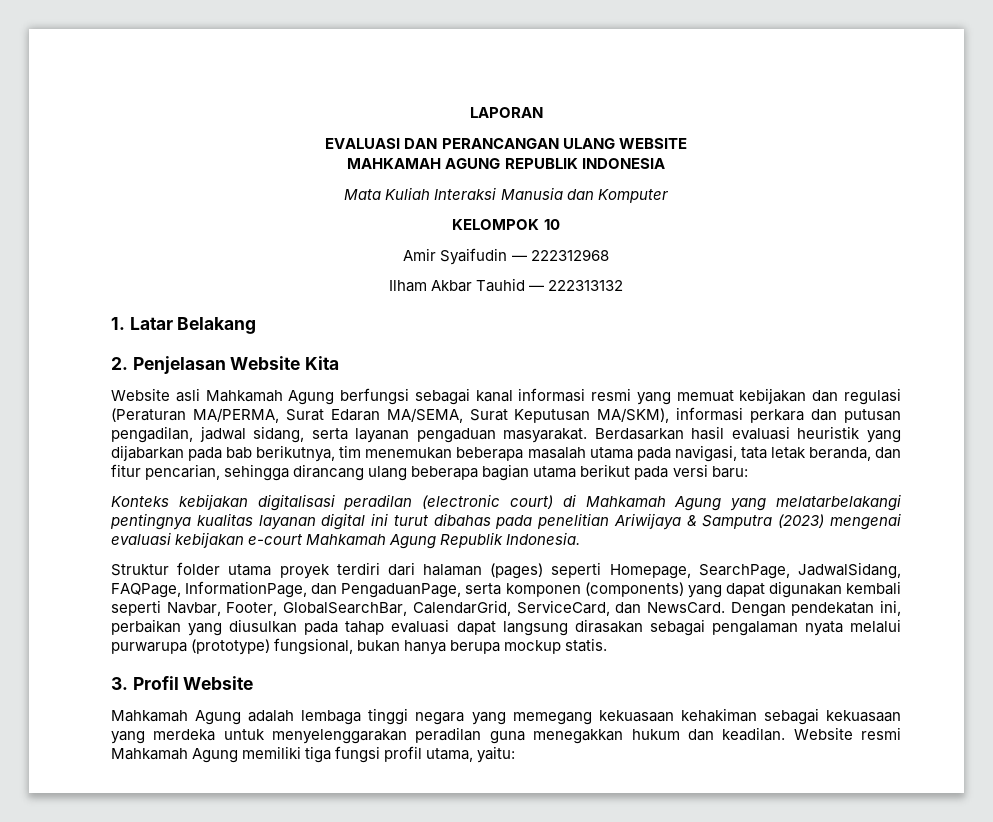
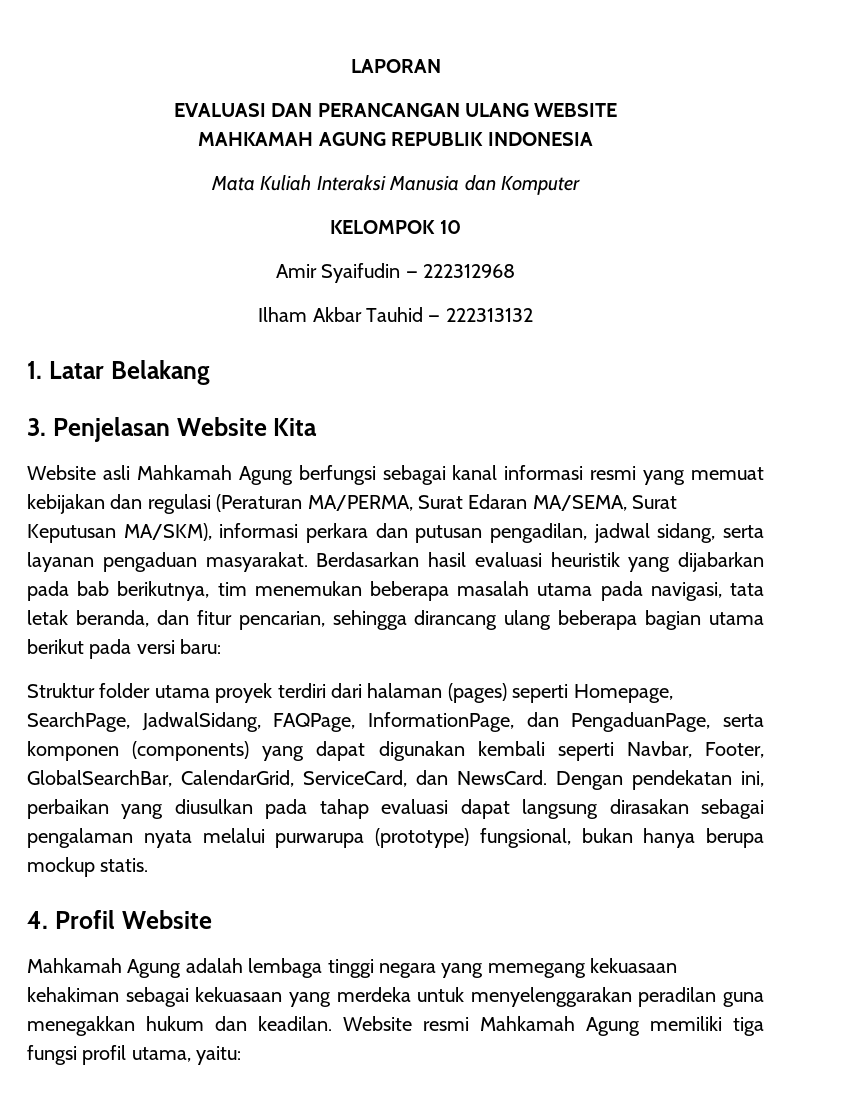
- 2. Penjelasan Website Kita
+ 3. Penjelasan Website Kita
- Konteks kebijakan digitalisasi peradilan (electronic court) di Mahkamah Agung yang melatarbelakangi pentingnya kualitas layanan digital ini turut dibahas pada penelitian Ariwijaya & Samputra (2023) mengenai evaluasi kebijakan e-court Mahkamah Agung Republik Indonesia.
- 3. Profil Website
+ 4. Profil Website

